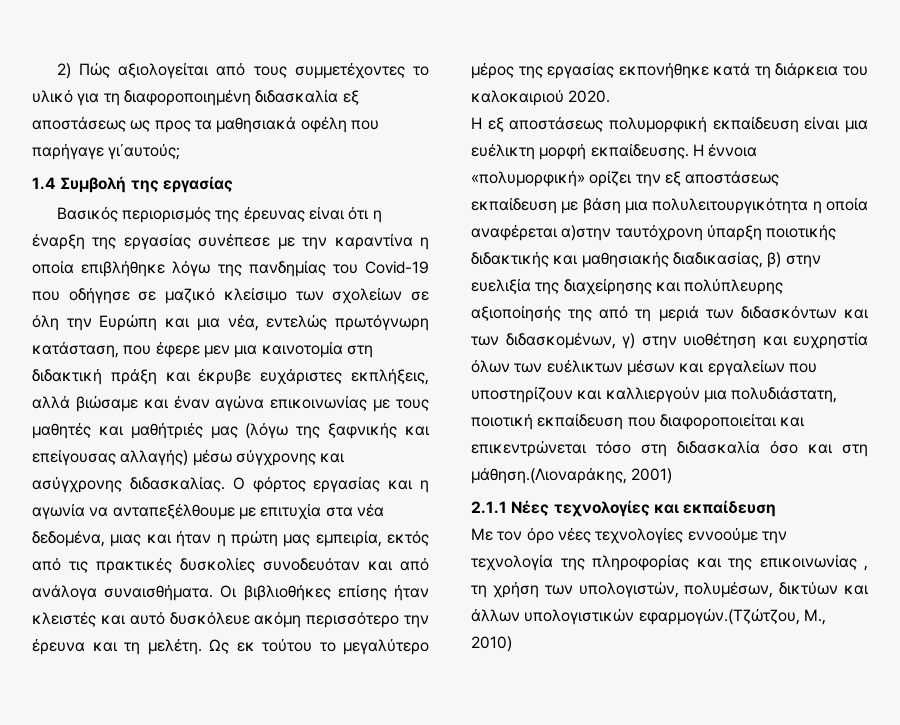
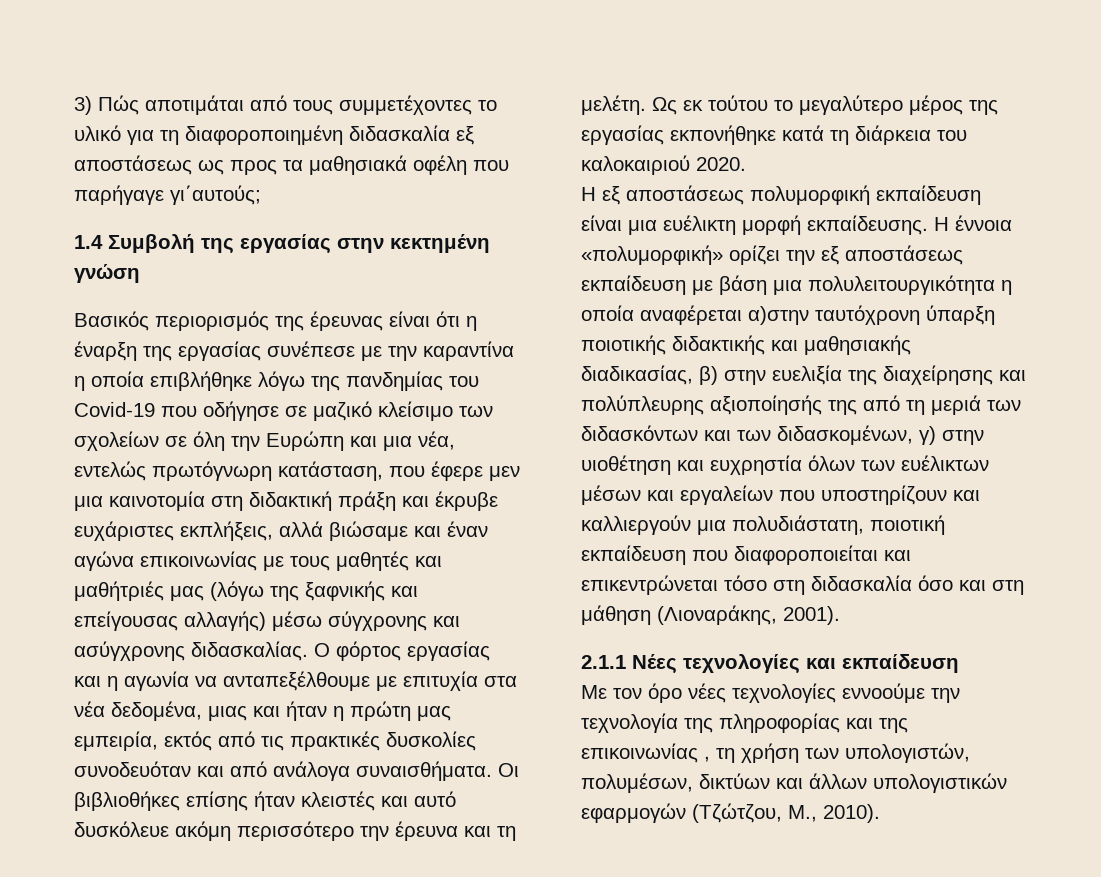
- 2) Πώς αξιολογείται από τους συμμετέχοντες το υλικό για τη διαφοροποιημένη διδασκαλία εξ αποστάσεως ως προς τα μαθησιακά οφέλη που παρήγαγε γι΄αυτούς;
+ 3) Πώς αποτιμάται από τους συμμετέχοντες το υλικό για τη διαφοροποιημένη διδασκαλία εξ αποστάσεως ως προς τα μαθησιακά οφέλη που παρήγαγε γι΄αυτούς;
- 1.4 Συμβολή της εργασίας
+ 1.4 Συμβολή της εργασίας στην κεκτημένη γνώση
- Η έννοια «πολυμορφική» ορίζει την εξ αποστάσεως εκπαίδευση με βάση μια πολυλειτουργικότητα η οποία αναφέρεται α)στην ταυτόχρονη ύπαρξη ποιοτικής διδακτικής και μαθησιακής διαδικασίας, β) στην ευελιξία της διαχείρησης και πολύπλευρης αξιοποίησής της από τη μεριά των διδασκόντων και των διδασκομένων, γ) στην υιοθέτηση και ευχρηστία όλων των ευέλικτων μέσων και εργαλείων που υποστηρίζουν και καλλιεργούν μια πολυδιάστατη, ποιοτική εκπαίδευση που διαφοροποιείται και επικεντρώνεται τόσο στη διδασκαλία όσο και στη μάθηση.(Λιοναράκης, 2001)
+ Η έννοια «πολυμορφική» ορίζει την εξ αποστάσεως εκπαίδευση με βάση μια πολυλειτουργικότητα η οποία αναφέρεται α)στην ταυτόχρονη ύπαρξη ποιοτικής διδακτικής και μαθησιακής διαδικασίας, β) στην ευελιξία της διαχείρησης και πολύπλευρης αξιοποίησής της από τη μεριά των διδασκόντων και των διδασκομένων, γ) στην υιοθέτηση και ευχρηστία όλων των ευέλικτων μέσων και εργαλείων που υποστηρίζουν και καλλιεργούν μια πολυδιάστατη, ποιοτική εκπαίδευση που διαφοροποιείται και επικεντρώνεται τόσο στη διδασκαλία όσο και στη μάθηση (Λιοναράκης, 2001).
- Με τον όρο νέες τεχνολογίες εννοούμε την τεχνολογία της πληροφορίας και της επικοινωνίας , τη χρήση των υπολογιστών, πολυμέσων, δικτύων και άλλων υπολογιστικών εφαρμογών.(Τζώτζου, Μ., 2010)
+ Με τον όρο νέες τεχνολογίες εννοούμε την τεχνολογία της πληροφορίας και της επικοινωνίας , τη χρήση των υπολογιστών, πολυμέσων, δικτύων και άλλων υπολογιστικών εφαρμογών (Τζώτζου, Μ., 2010).

